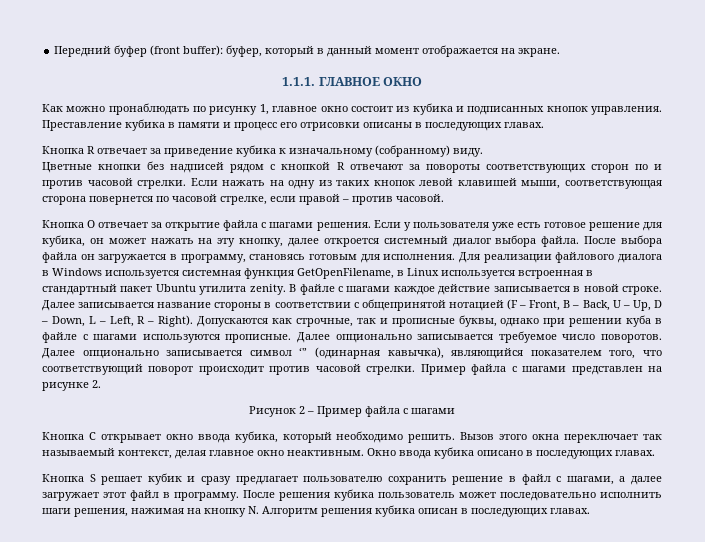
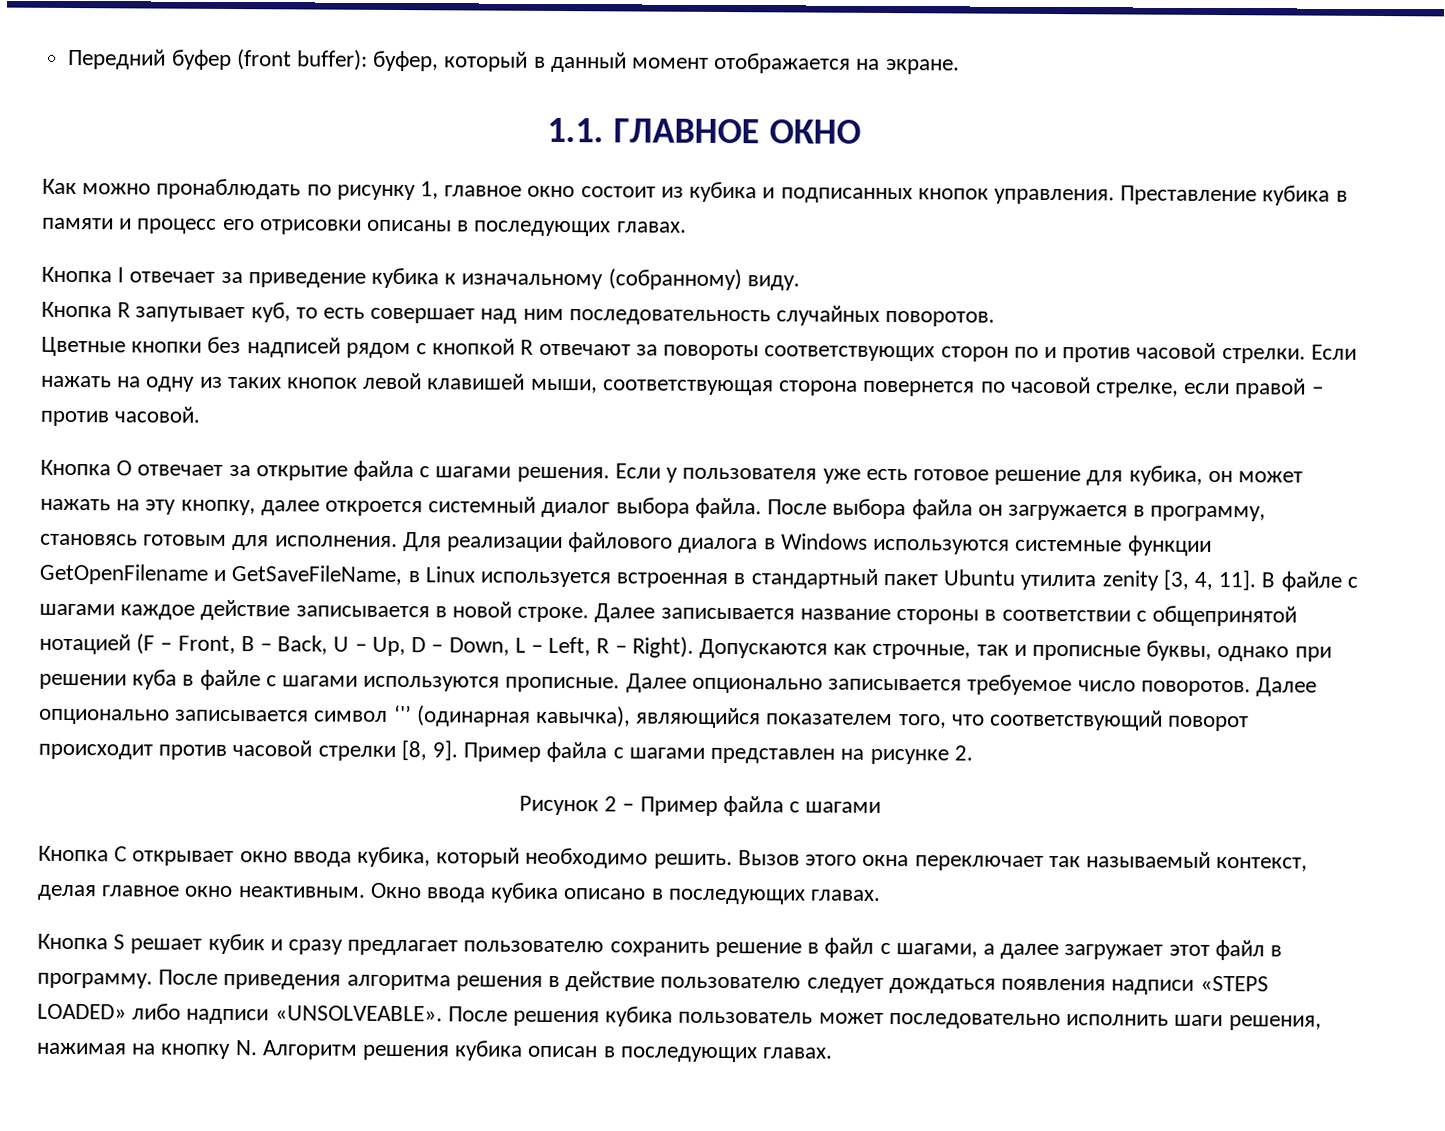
- 1.1.1. ГЛАВНОЕ ОКНО
+ 1.1. ГЛАВНОЕ ОКНО
- Кнопка R отвечает за приведение кубика к изначальному (собранному) виду.
+ Кнопка I отвечает за приведение кубика к изначальному (собранному) виду.
+ Кнопка R запутывает куб, то есть совершает над ним последовательность случайных поворотов.
- Для реализации файлового диалога в Windows используется системная функция GetOpenFilename, в Linux используется встроенная в стандартный пакет Ubuntu утилита zenity.
+ Для реализации файлового диалога в Windows используются системные функции GetOpenFilename и GetSaveFileName, в Linux используется встроенная в стандартный пакет Ubuntu утилита zenity [3, 4, 11].
- Далее опционально записывается символ ‘'’ (одинарная кавычка), являющийся показателем того, что соответствующий поворот происходит против часовой стрелки.
+ Далее опционально записывается символ ‘'’ (одинарная кавычка), являющийся показателем того, что соответствующий поворот происходит против часовой стрелки [8, 9].
- После решения кубика пользователь может последовательно исполнить шаги решения, нажимая на кнопку N. Алгоритм решения кубика описан в последующих главах.
+ После приведения алгоритма решения в действие пользователю следует дождаться появления надписи «STEPS LOADED» либо надписи «UNSOLVEABLE». После решения кубика пользователь может последовательно исполнить шаги решения, нажимая на кнопку N. Алгоритм решения кубика описан в последующих главах.

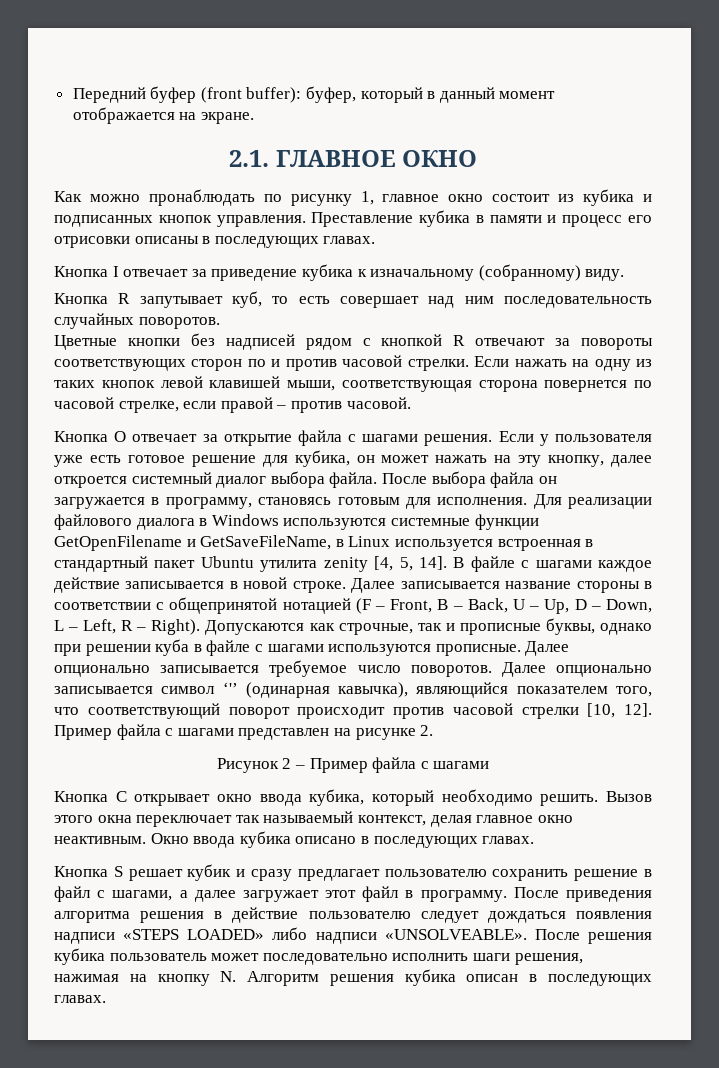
- 1.1. ГЛАВНОЕ ОКНО
+ 2.1. ГЛАВНОЕ ОКНО
- Для реализации файлового диалога в Windows используются системные функции GetOpenFilename и GetSaveFileName, в Linux используется встроенная в стандартный пакет Ubuntu утилита zenity [3, 4, 11].
+ Для реализации файлового диалога в Windows используются системные функции GetOpenFilename и GetSaveFileName, в Linux используется встроенная в стандартный пакет Ubuntu утилита zenity [4, 5, 14].
- Далее опционально записывается символ ‘'’ (одинарная кавычка), являющийся показателем того, что соответствующий поворот происходит против часовой стрелки [8, 9].
+ Далее опционально записывается символ ‘'’ (одинарная кавычка), являющийся показателем того, что соответствующий поворот происходит против часовой стрелки [10, 12].

